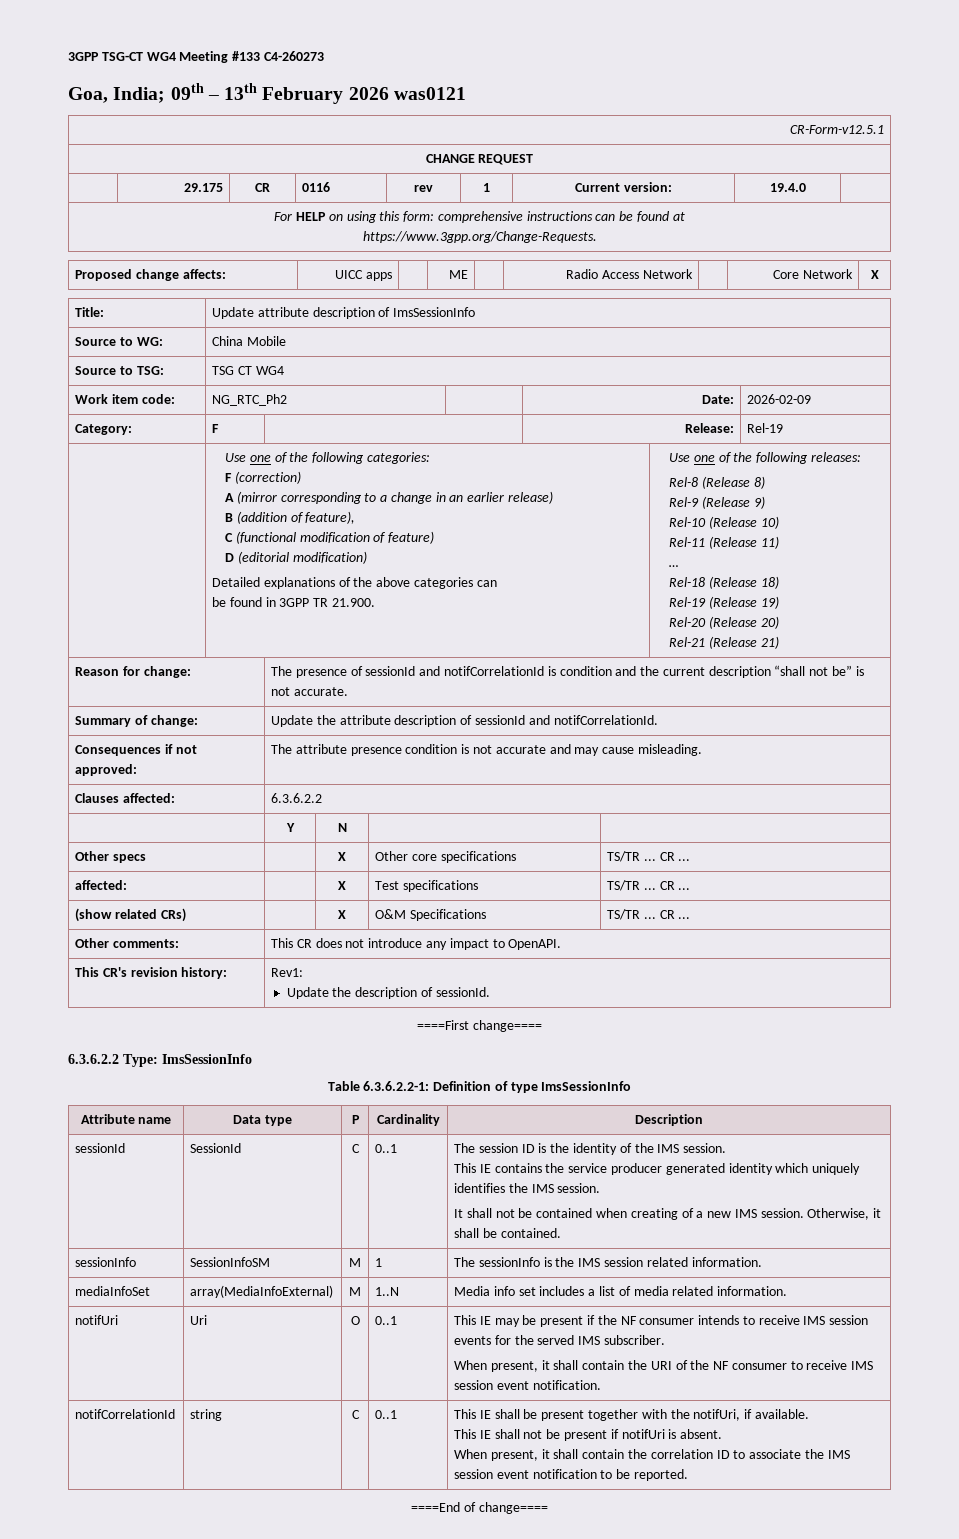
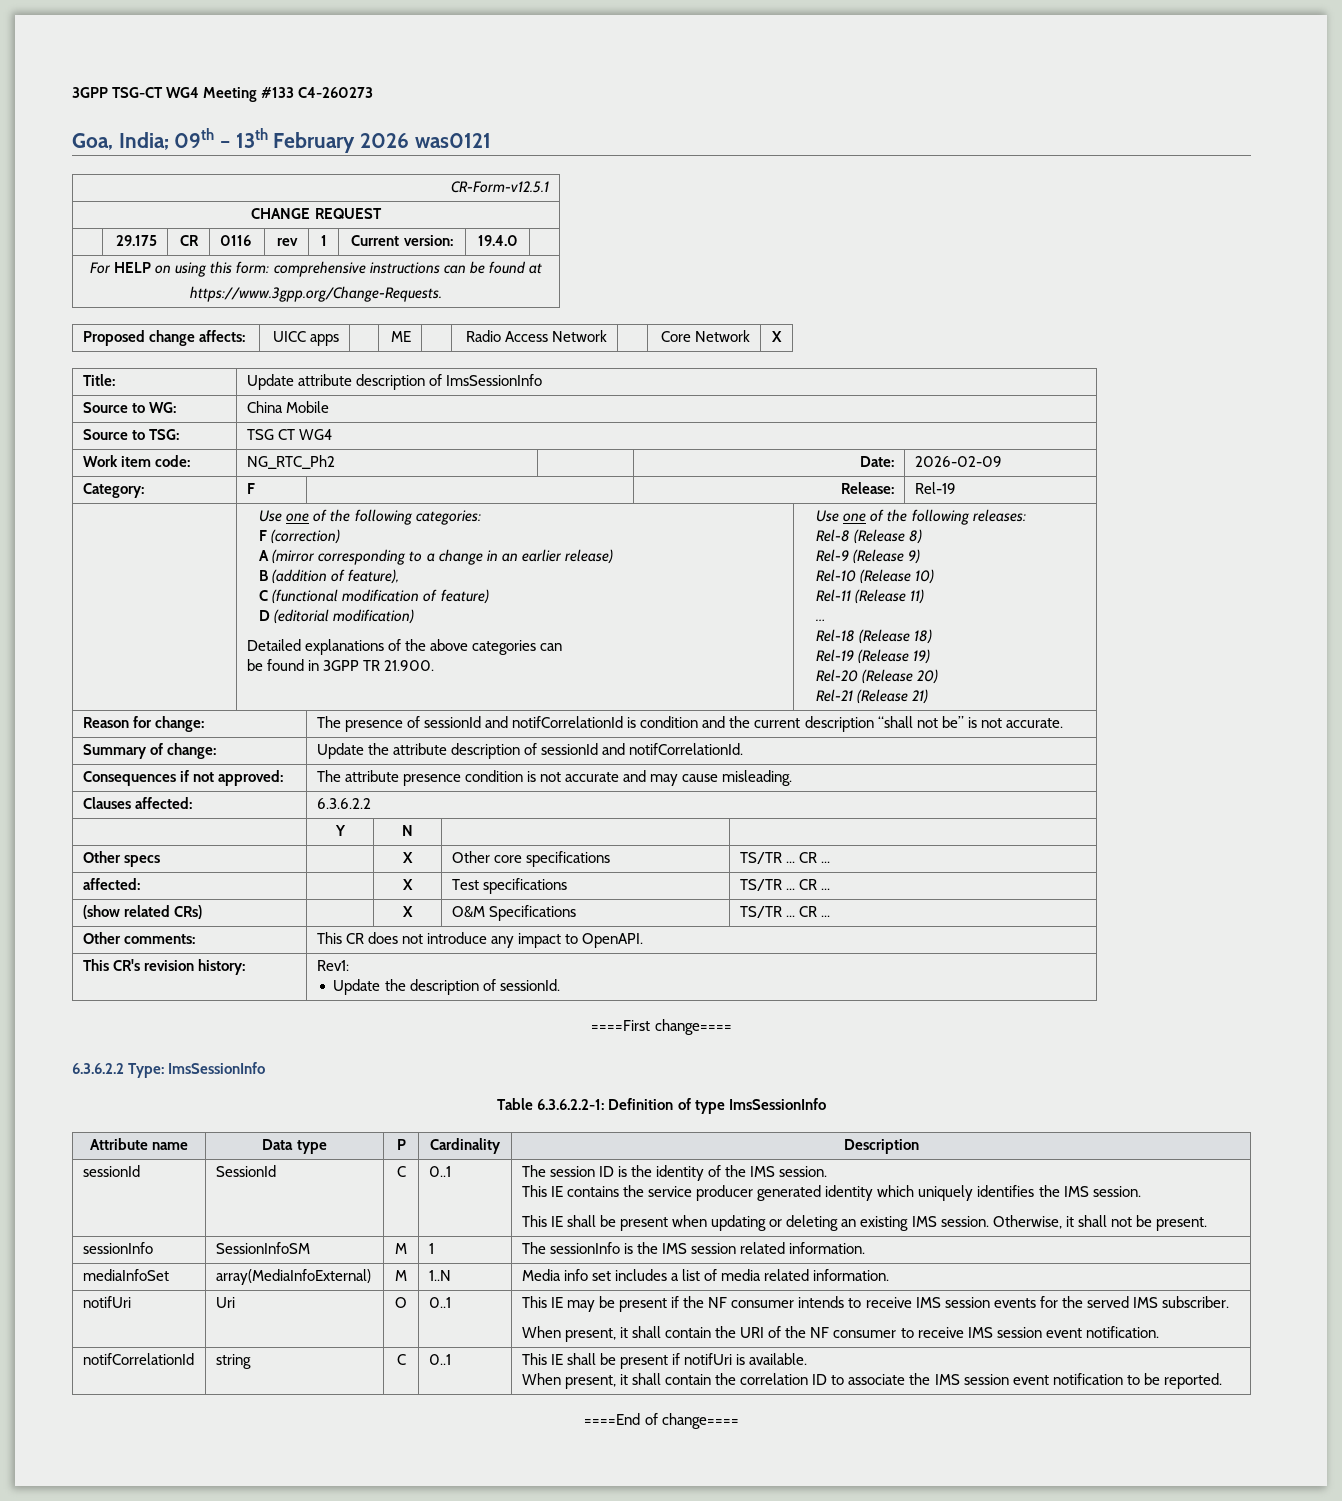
- It shall not be contained when creating of a new IMS session.
+ This IE shall be present when updating or deleting an existing IMS session.
- Otherwise, it shall be contained.
+ Otherwise, it shall not be present.
- This IE shall be present together with the notifUri, if available.
- This IE shall not be present if notifUri is absent.
+ This IE shall be present if notifUri is available.

